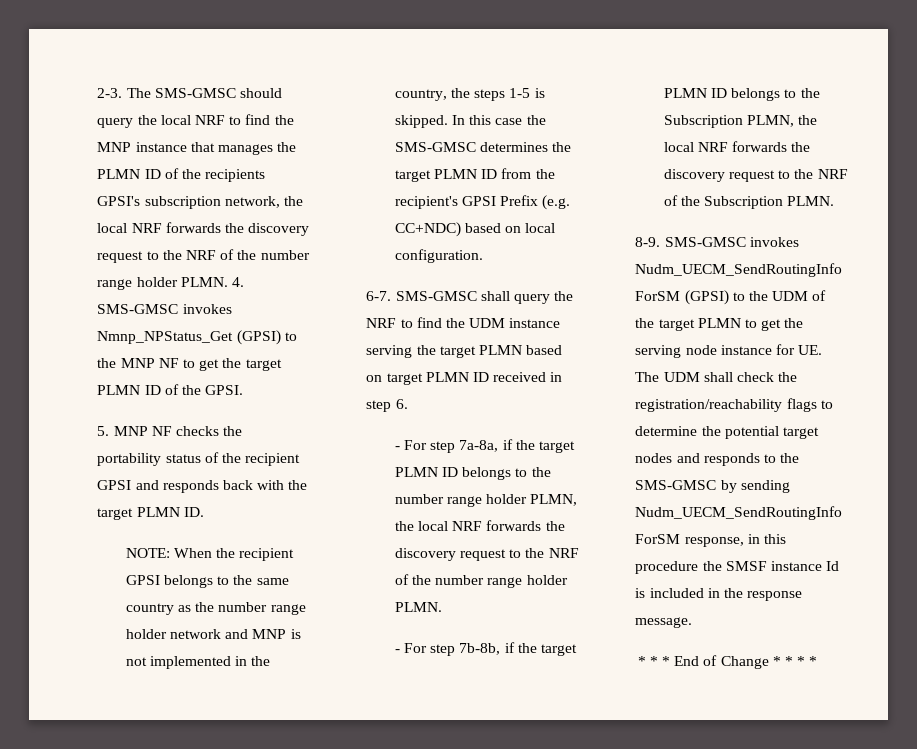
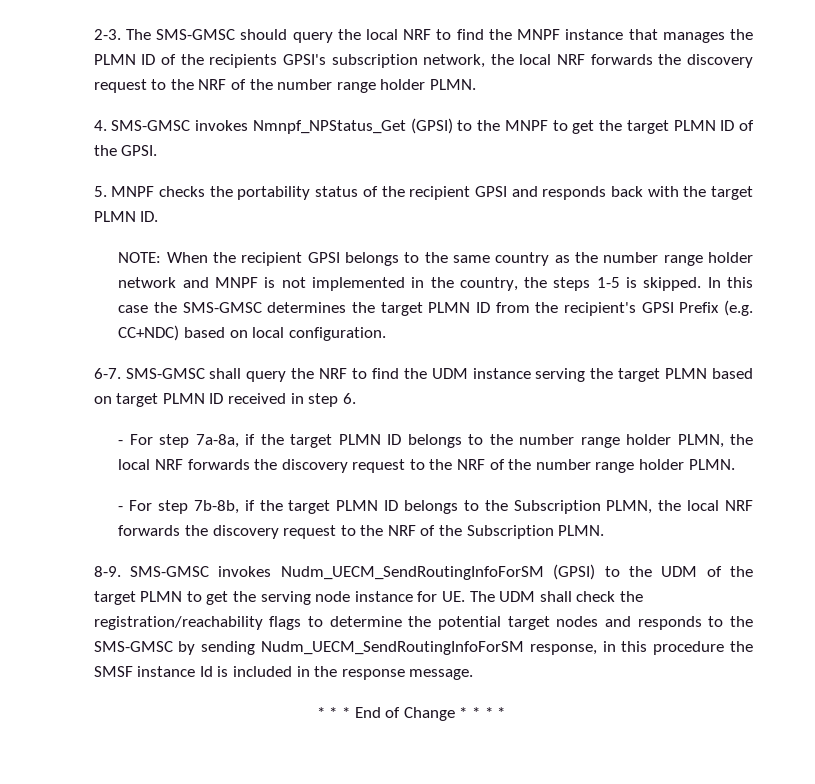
- The SMS-GMSC should query the local NRF to find the MNP instance that manages the PLMN ID of the recipients GPSI's subscription network, the local NRF forwards the discovery request to the NRF of the number range holder PLMN. 4. SMS-GMSC invokes Nmnp_NPStatus_Get (GPSI) to the MNP NF to get the target PLMN ID of the GPSI.
+ The SMS-GMSC should query the local NRF to find the MNPF instance that manages the PLMN ID of the recipients GPSI's subscription network, the local NRF forwards the discovery request to the NRF of the number range holder PLMN.
+ 4. SMS-GMSC invokes Nmnpf_NPStatus_Get (GPSI) to the MNPF to get the target PLMN ID of the GPSI.
- 5. MNP NF checks the portability status of the recipient GPSI and responds back with the target PLMN ID.
+ 5. MNPF checks the portability status of the recipient GPSI and responds back with the target PLMN ID.
- NOTE: When the recipient GPSI belongs to the same country as the number range holder network and MNP is not implemented in the country, the steps 1-5 is skipped.
+ NOTE: When the recipient GPSI belongs to the same country as the number range holder network and MNPF is not implemented in the country, the steps 1-5 is skipped.

